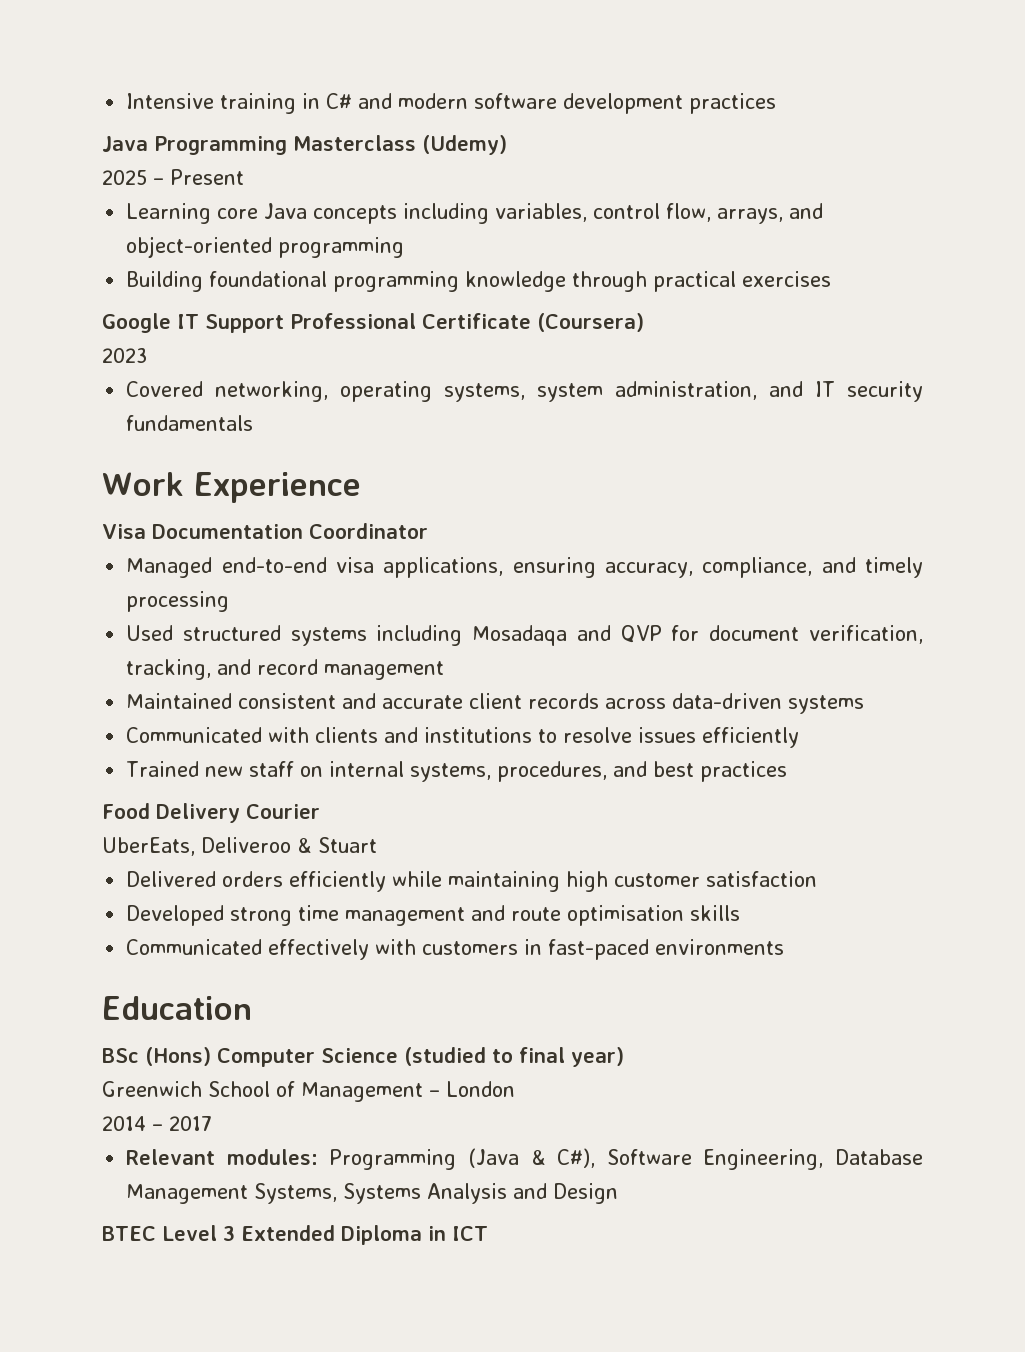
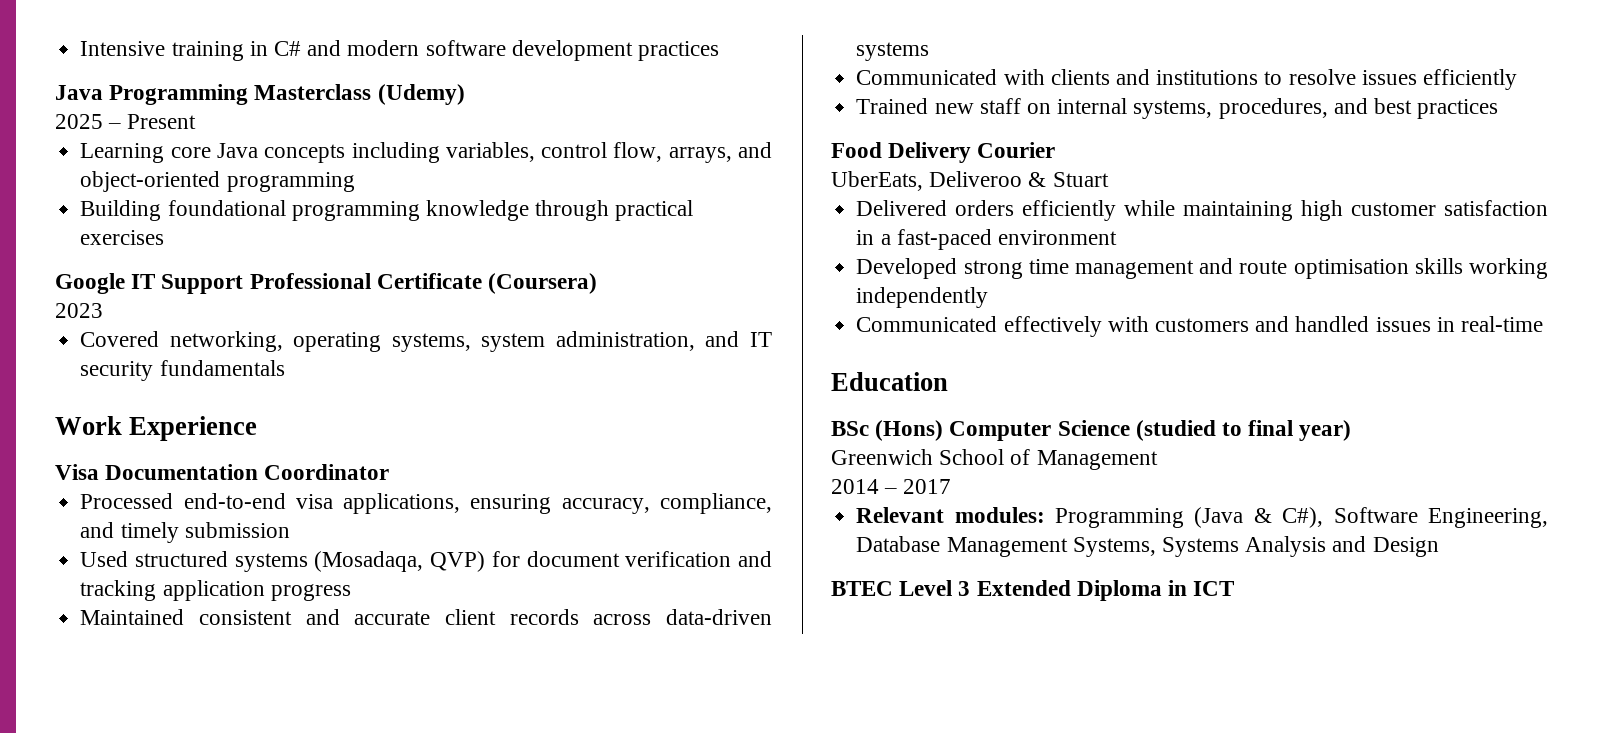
- Managed end-to-end visa applications, ensuring accuracy, compliance, and timely processing
+ Processed end-to-end visa applications, ensuring accuracy, compliance, and timely submission
- Used structured systems including Mosadaqa and QVP for document verification, tracking, and record management
+ Used structured systems (Mosadaqa, QVP) for document verification and tracking application progress
- Delivered orders efficiently while maintaining high customer satisfaction
+ Delivered orders efficiently while maintaining high customer satisfaction in a fast-paced environment
- Developed strong time management and route optimisation skills
+ Developed strong time management and route optimisation skills working independently
- Communicated effectively with customers in fast-paced environments
+ Communicated effectively with customers and handled issues in real-time
- Greenwich School of Management – London
+ Greenwich School of Management

